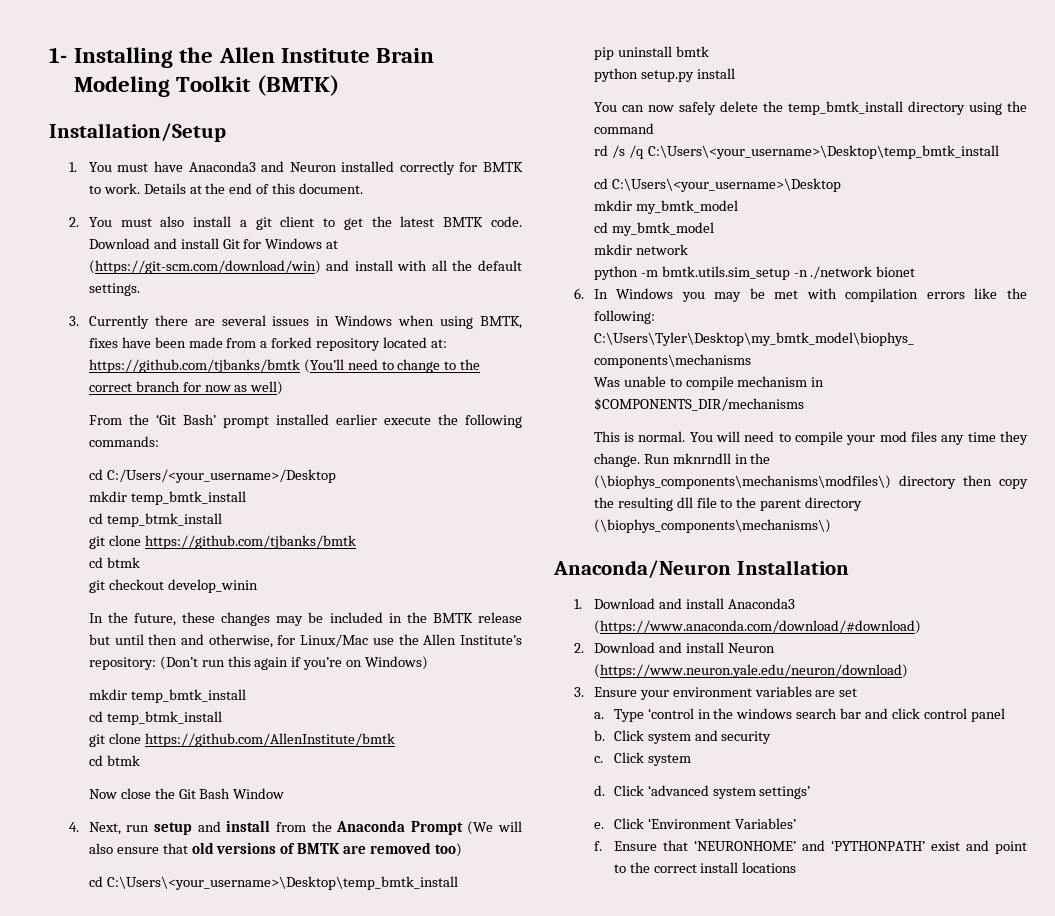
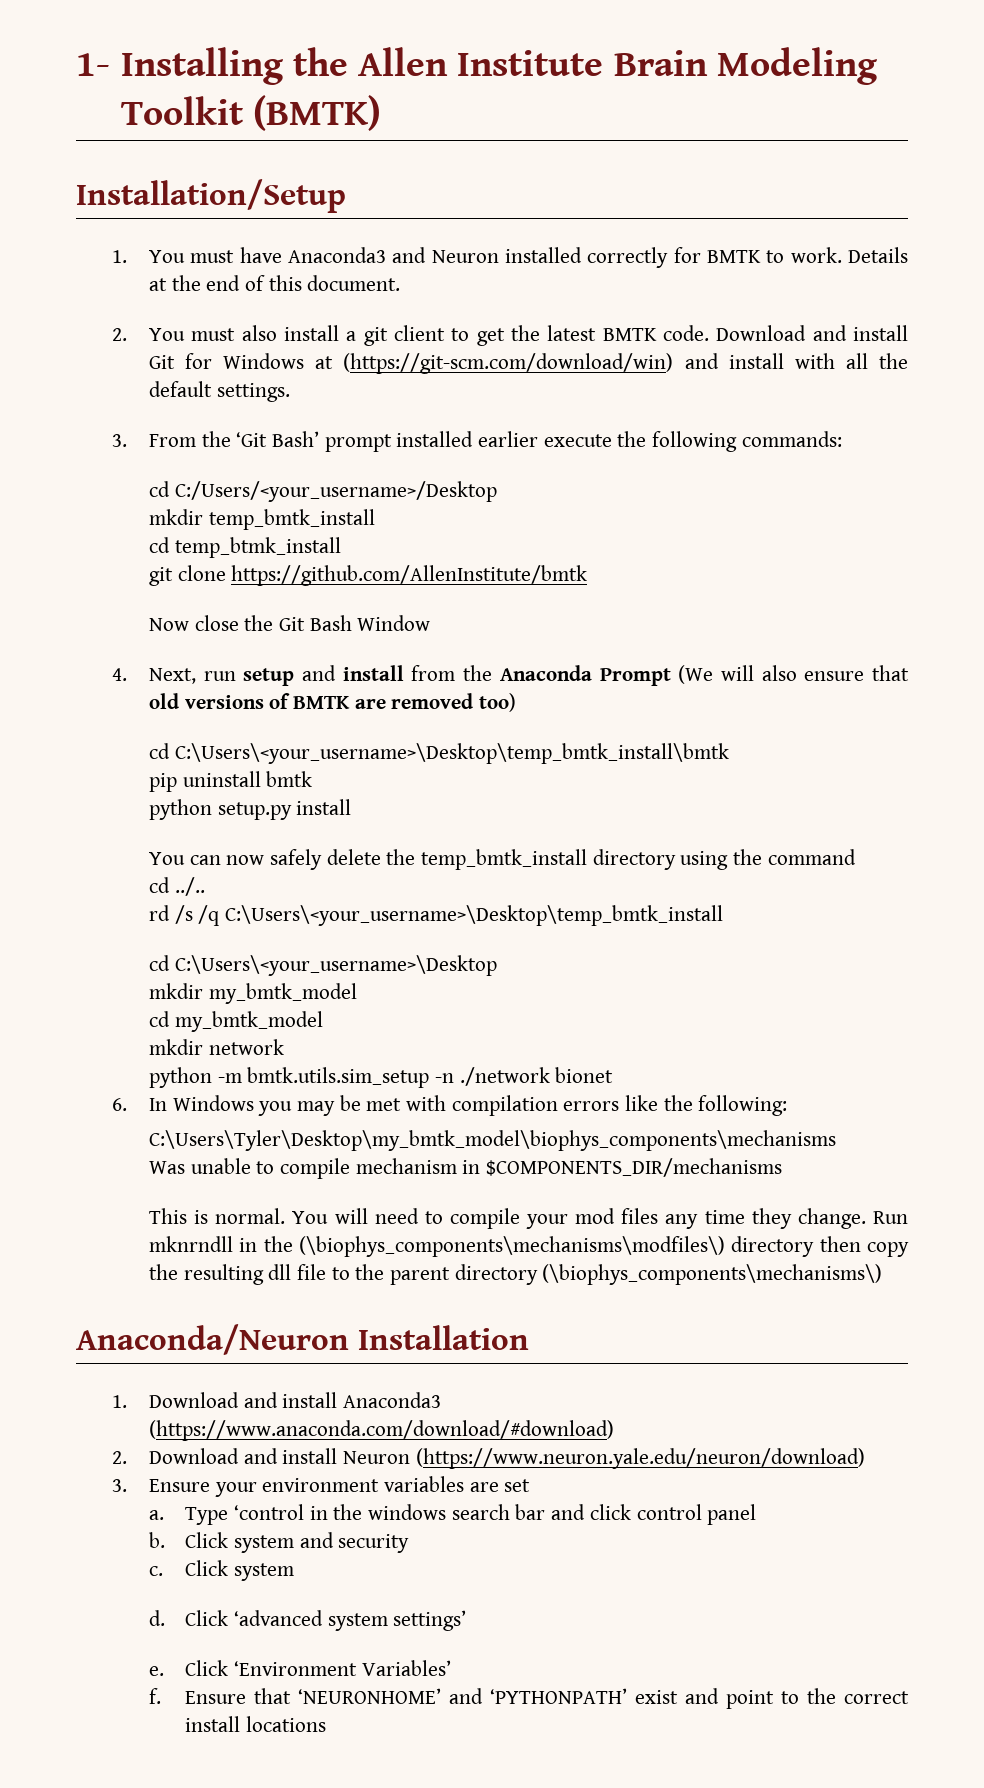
- 3. Currently there are several issues in Windows when using BMTK, fixes have been made from a forked repository located at: https://github.com/tjbanks/bmtk (You’ll need to change to the correct branch for now as well)
- From the ‘Git Bash’ prompt installed earlier execute the following commands:
+ 3. From the ‘Git Bash’ prompt installed earlier execute the following commands:
- git clone https://github.com/tjbanks/bmtk
- cd btmk
- git checkout develop_winin
- In the future, these changes may be included in the BMTK release but until then and otherwise, for Linux/Mac use the Allen Institute’s repository: (Don’t run this again if you’re on Windows)
- mkdir temp_bmtk_install
- cd temp_btmk_install
  git clone https://github.com/AllenInstitute/bmtk
- cd btmk
- cd C:\Users\<your_username>\Desktop\temp_bmtk_install
+ cd C:\Users\<your_username>\Desktop\temp_bmtk_install\bmtk
+ cd ../..

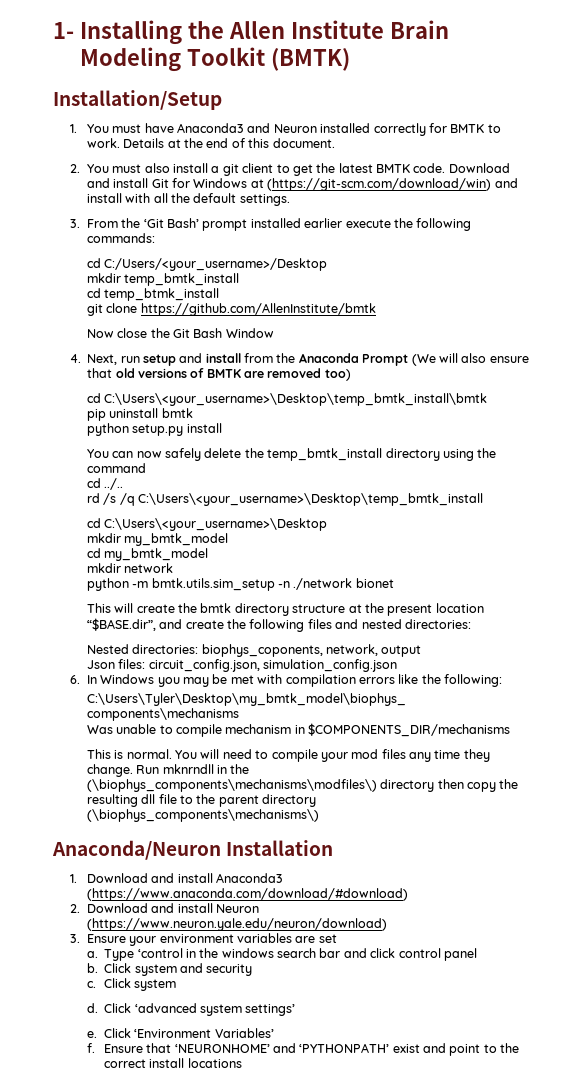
+ This will create the bmtk directory structure at the present location “$BASE.dir”, and create the following files and nested directories:
+ Nested directories: biophys_coponents, network, output
+ Json files: circuit_config.json, simulation_config.json

